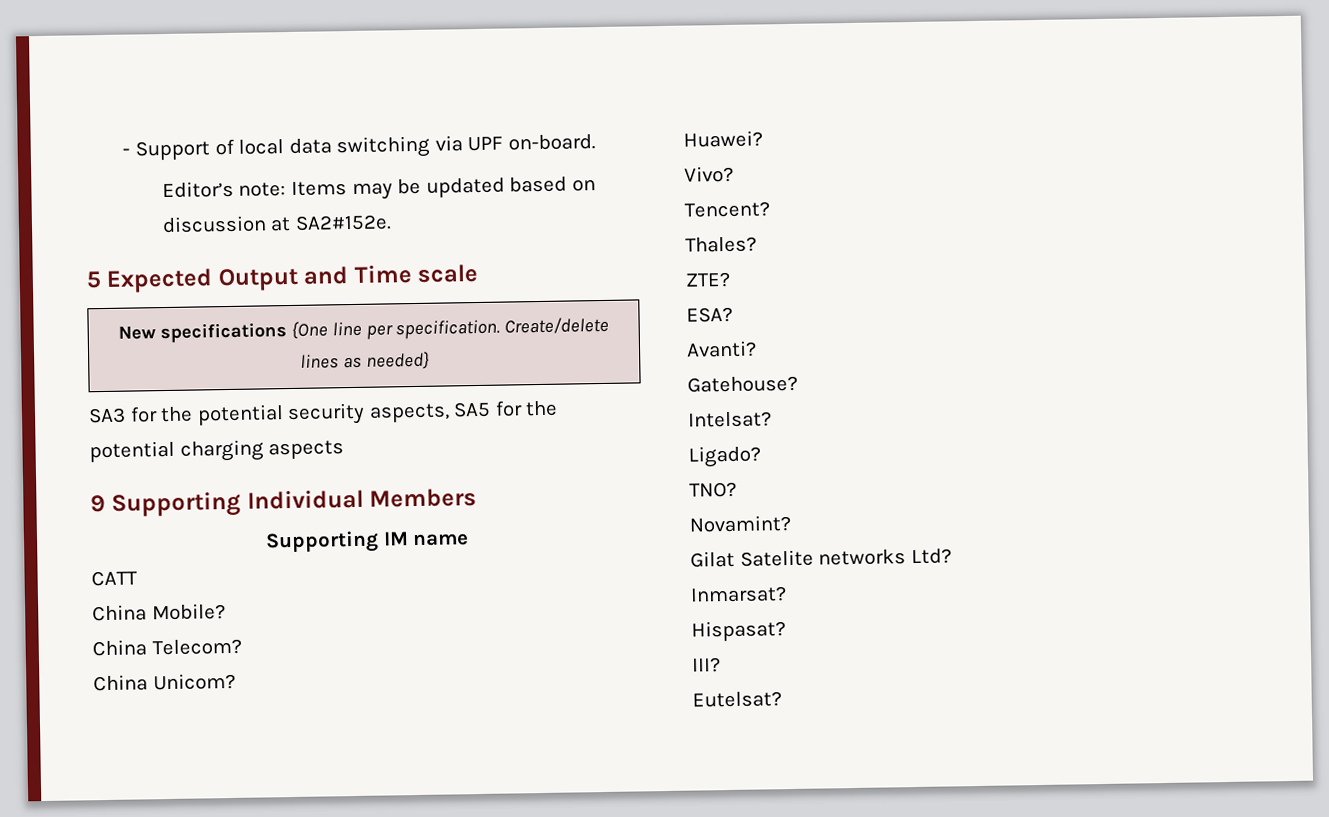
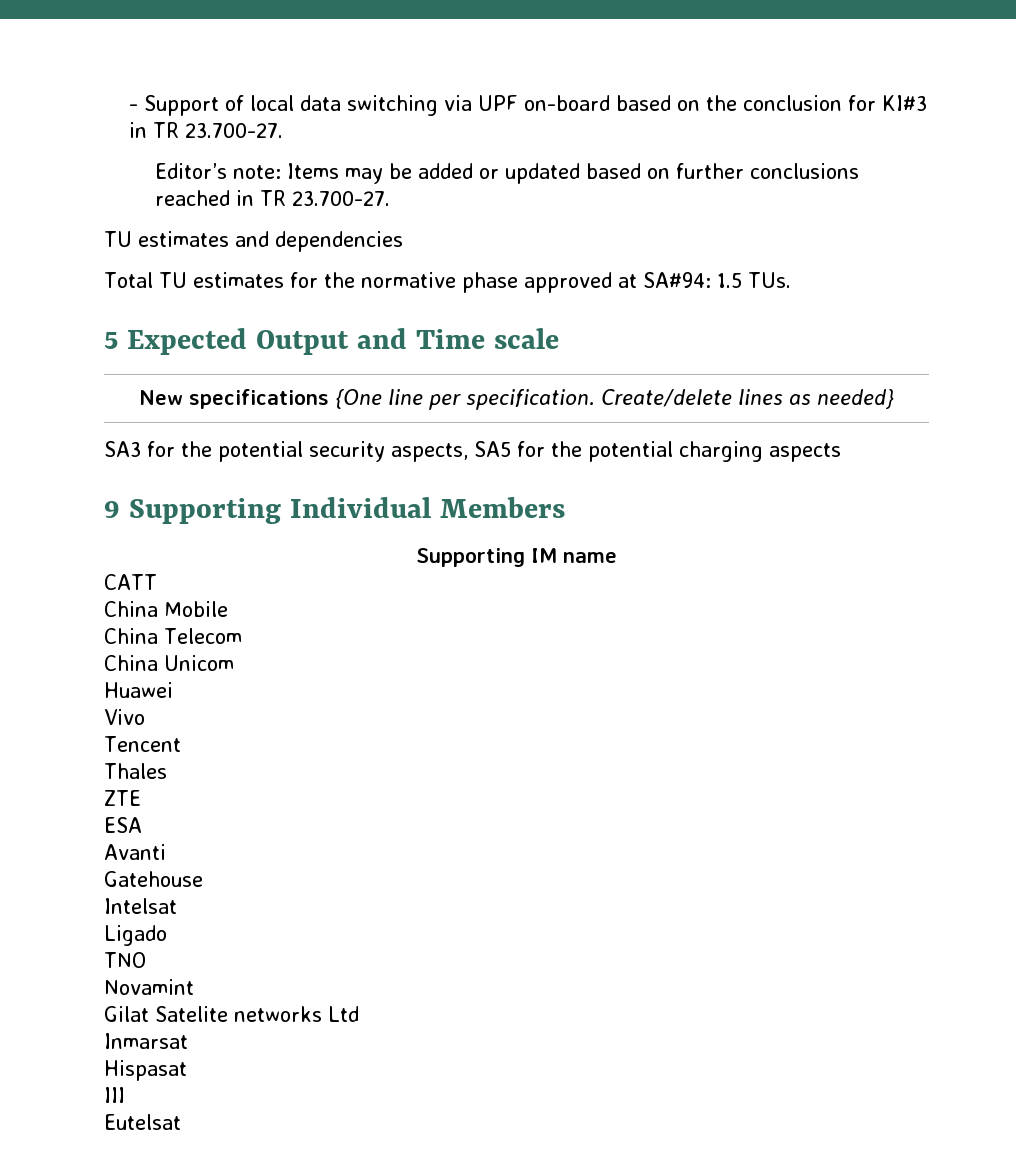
- - Support of local data switching via UPF on-board.
+ - Support of local data switching via UPF on-board based on the conclusion for KI#3 in TR 23.700-27.
- Editor’s note: Items may be updated based on discussion at SA2#152e.
+ Editor’s note: Items may be added or updated based on further conclusions reached in TR 23.700-27.
+ TU estimates and dependencies
+ Total TU estimates for the normative phase approved at SA#94: 1.5 TUs.
- China Mobile?
- China Telecom?
- China Unicom?
- Huawei?
- Vivo?
- Tencent?
- Thales?
- ZTE?
- ESA?
- Avanti?
- Gatehouse?
- Intelsat?
- Ligado?
- TNO?
- Novamint?
- Gilat Satelite networks Ltd?
- Inmarsat?
- Hispasat?
- III?
- Eutelsat?
+ China Mobile
+ China Telecom
+ China Unicom
+ Huawei
+ Vivo
+ Tencent
+ Thales
+ ZTE
+ ESA
+ Avanti
+ Gatehouse
+ Intelsat
+ Ligado
+ TNO
+ Novamint
+ Gilat Satelite networks Ltd
+ Inmarsat
+ Hispasat
+ III
+ Eutelsat

